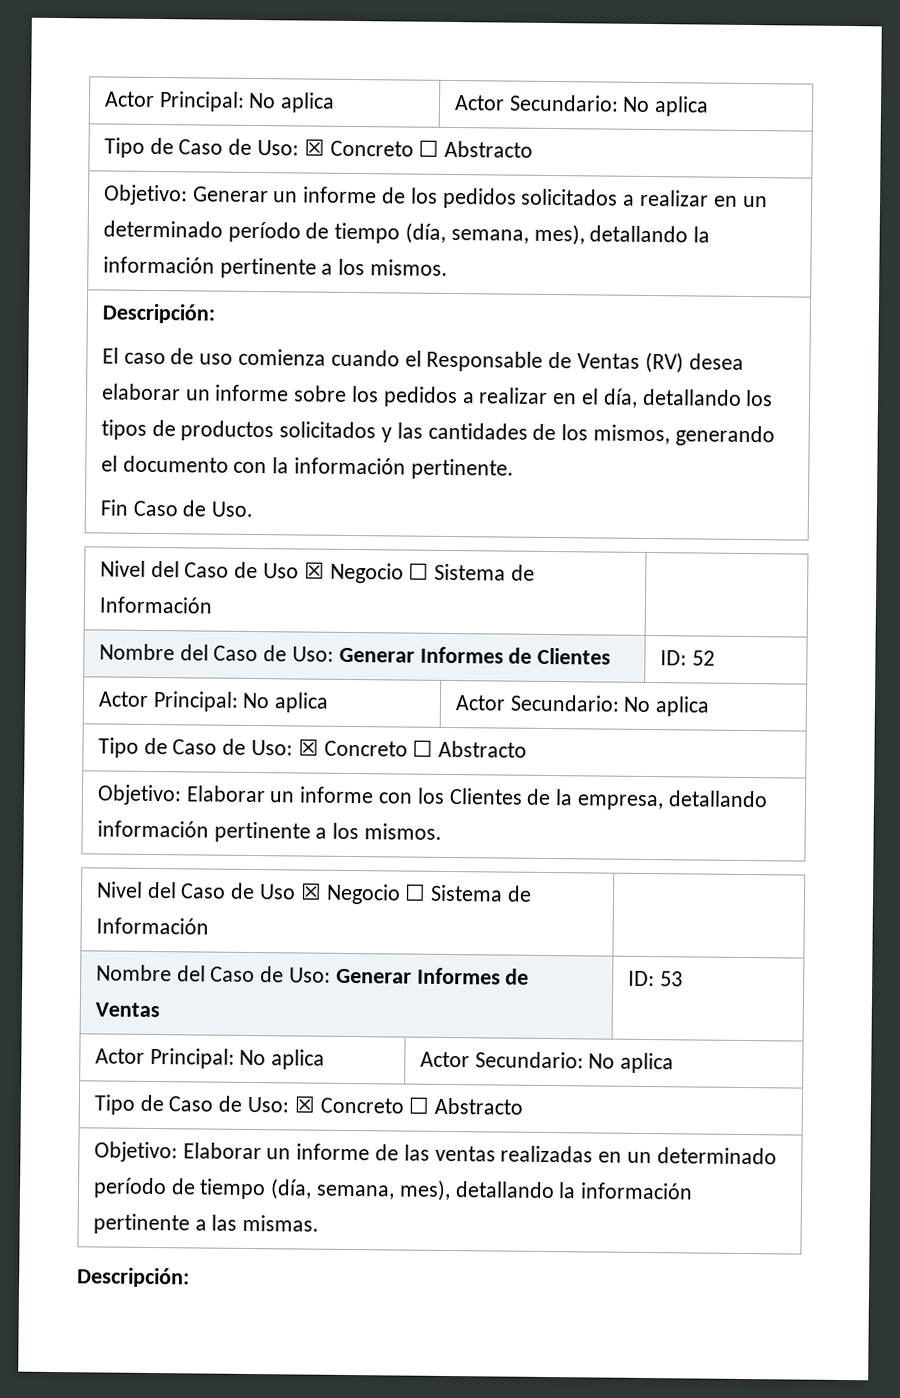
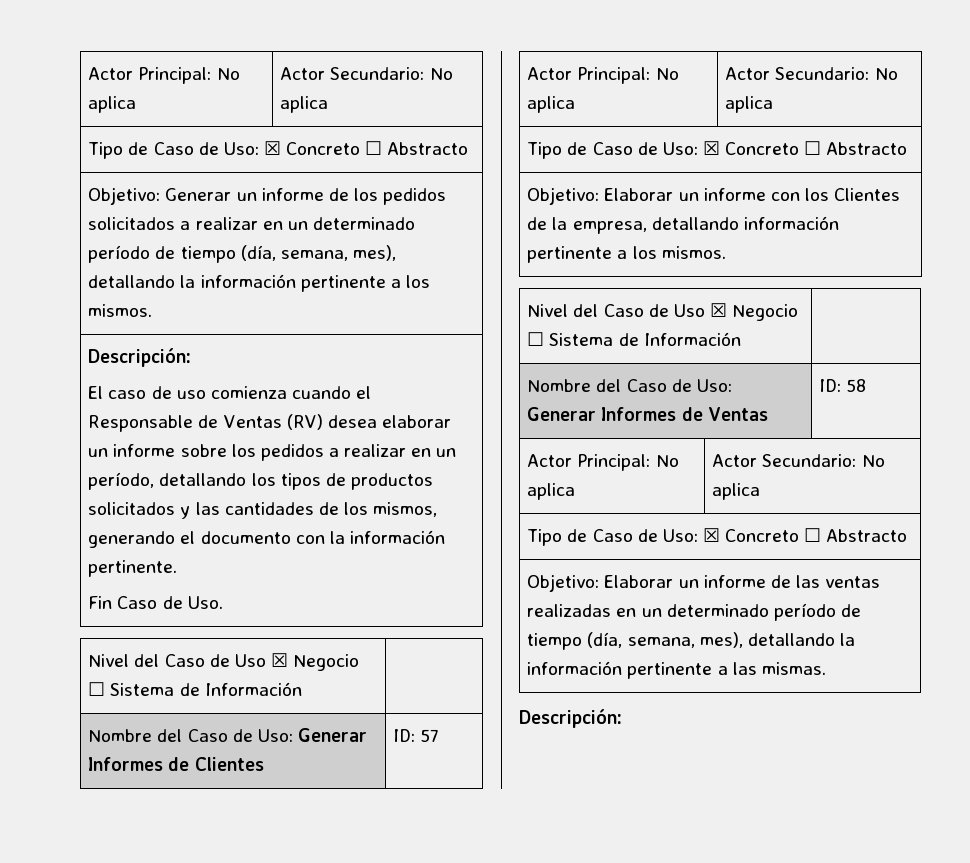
- El caso de uso comienza cuando el Responsable de Ventas (RV) desea elaborar un informe sobre los pedidos a realizar en el día, detallando los tipos de productos solicitados y las cantidades de los mismos, generando el documento con la información pertinente.
+ El caso de uso comienza cuando el Responsable de Ventas (RV) desea elaborar un informe sobre los pedidos a realizar en un período, detallando los tipos de productos solicitados y las cantidades de los mismos, generando el documento con la información pertinente.
- Nombre del Caso de Uso: Generar Informes de Clientes | ID: 52
+ Nombre del Caso de Uso: Generar Informes de Clientes | ID: 57
- Nombre del Caso de Uso: Generar Informes de Ventas | ID: 53
+ Nombre del Caso de Uso: Generar Informes de Ventas | ID: 58

